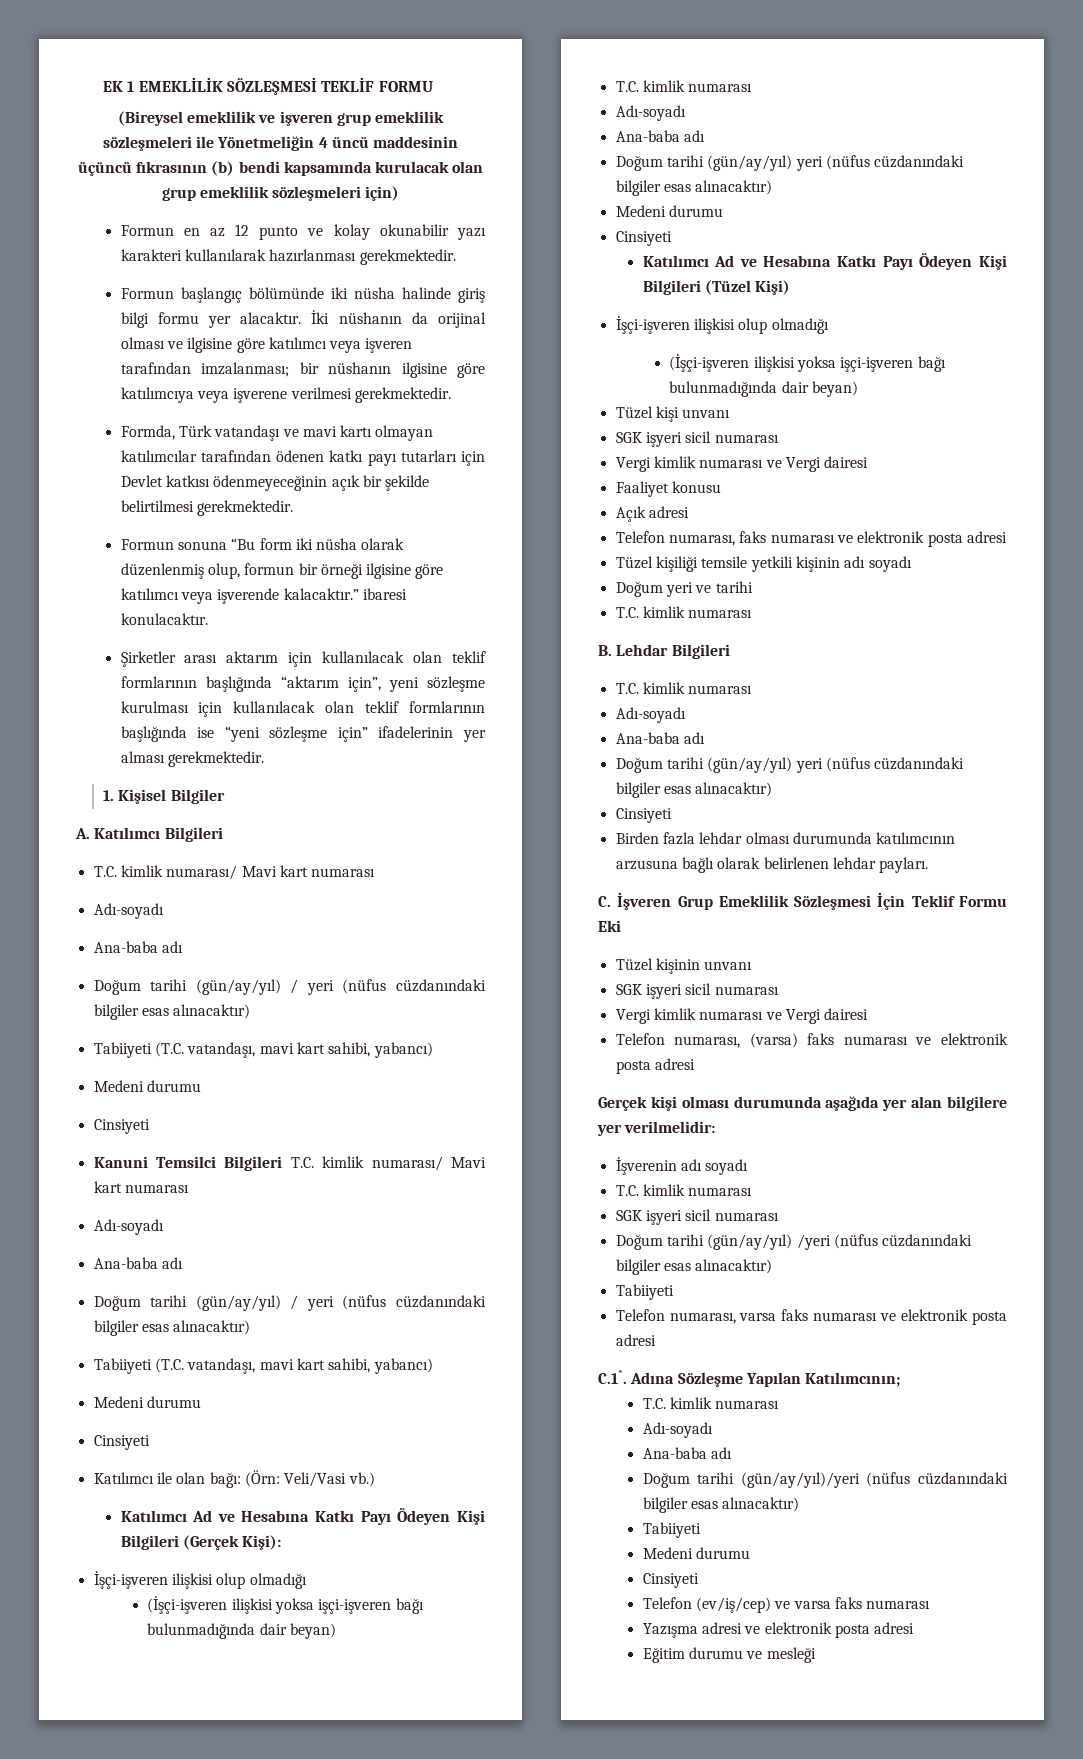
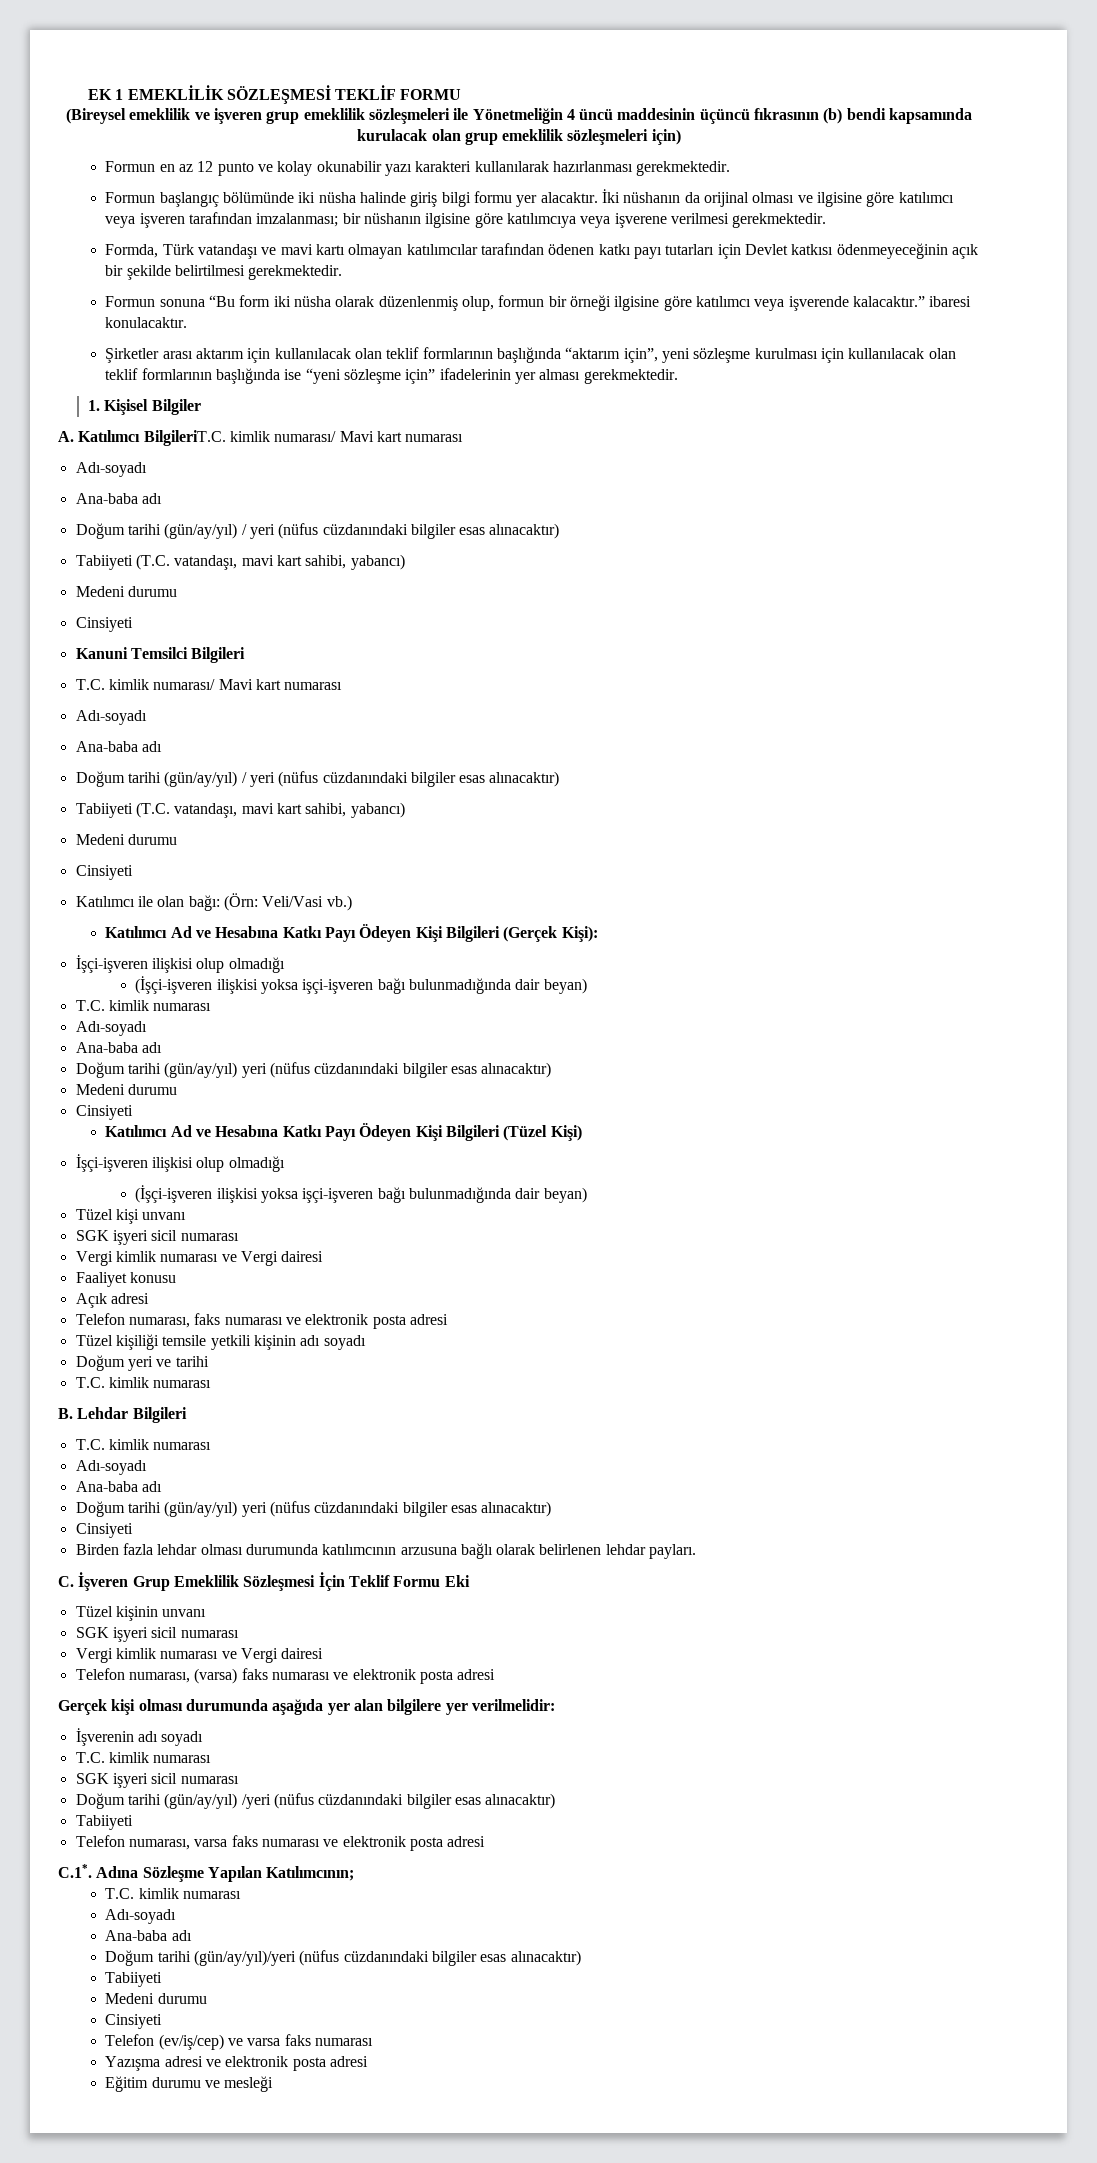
- A. Katılımcı Bilgileri
- T.C. kimlik numarası/ Mavi kart numarası
+ A. Katılımcı BilgileriT.C. kimlik numarası/ Mavi kart numarası
- Kanuni Temsilci Bilgileri T.C. kimlik numarası/ Mavi kart numarası
+ Kanuni Temsilci Bilgileri
+ T.C. kimlik numarası/ Mavi kart numarası

